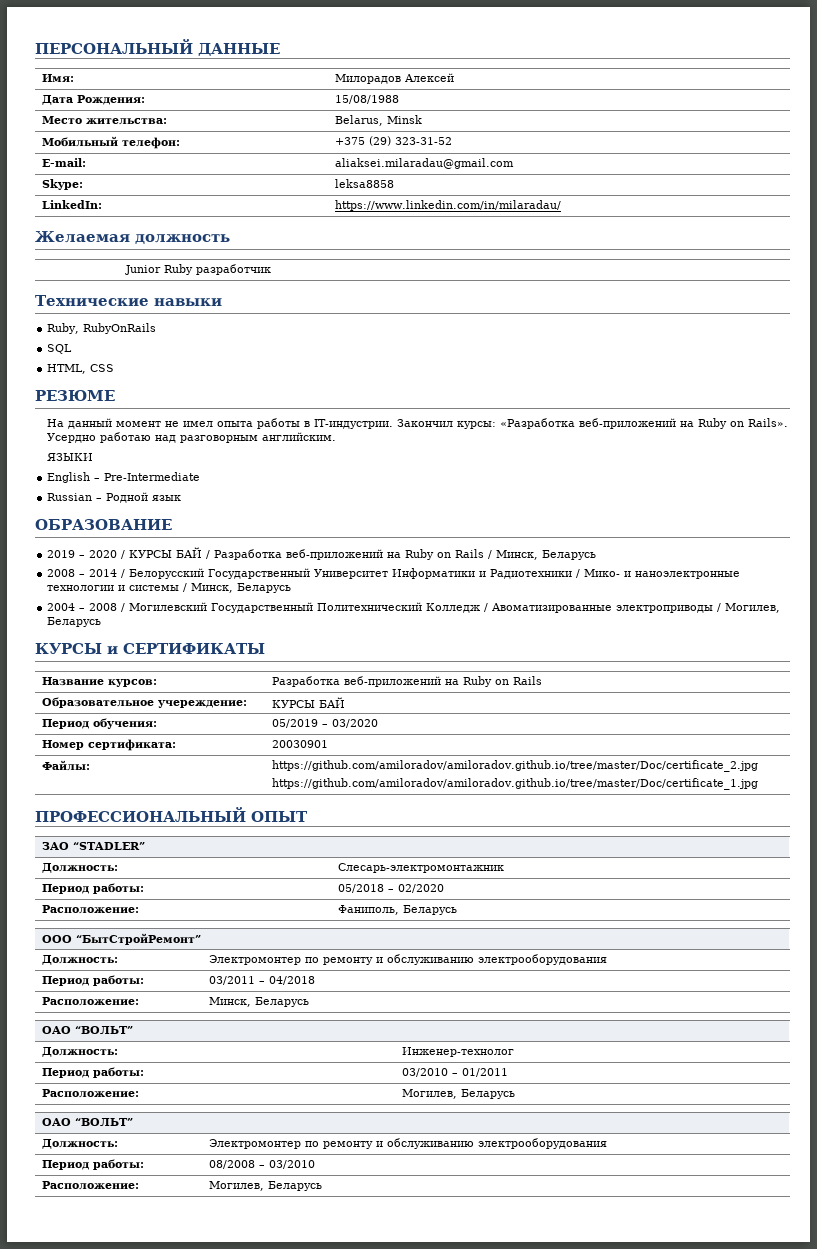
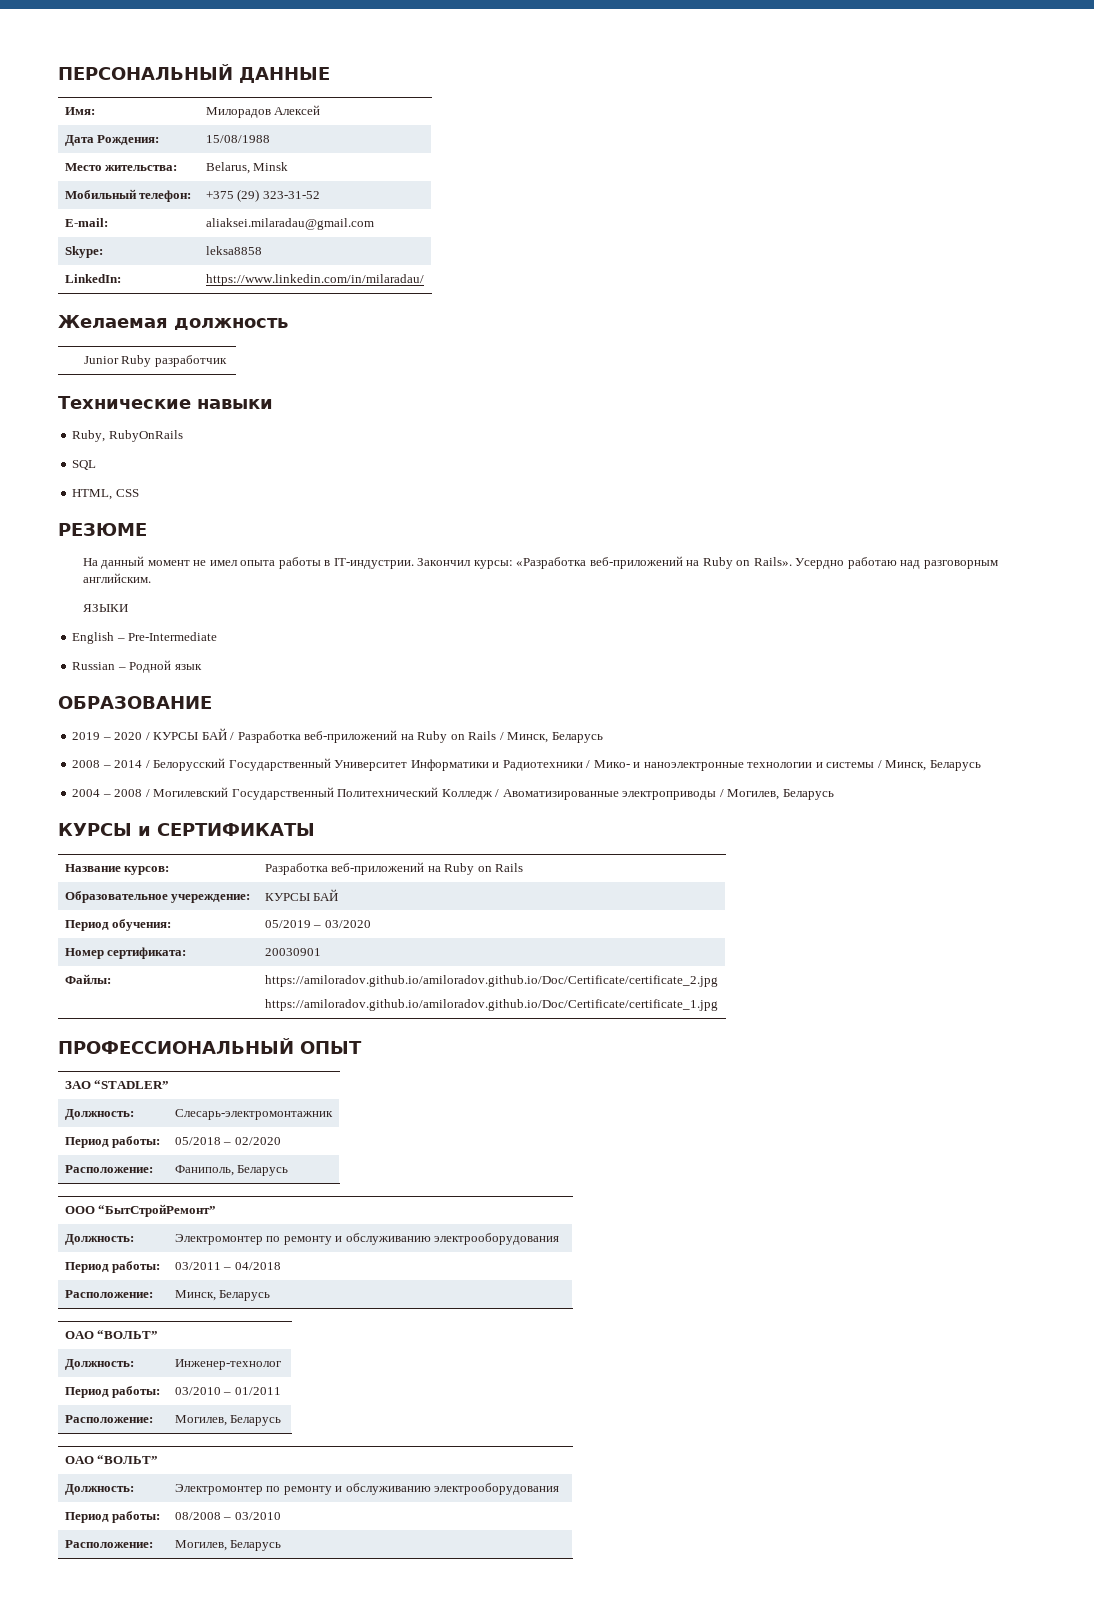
- Файлы: | https://github.com/amiloradov/amiloradov.github.io/tree/master/Doc/certificate_2.jpg
- https://github.com/amiloradov/amiloradov.github.io/tree/master/Doc/certificate_1.jpg
+ Файлы: | https://amiloradov.github.io/amiloradov.github.io/Doc/Certificate/certificate_2.jpg
+ https://amiloradov.github.io/amiloradov.github.io/Doc/Certificate/certificate_1.jpg

